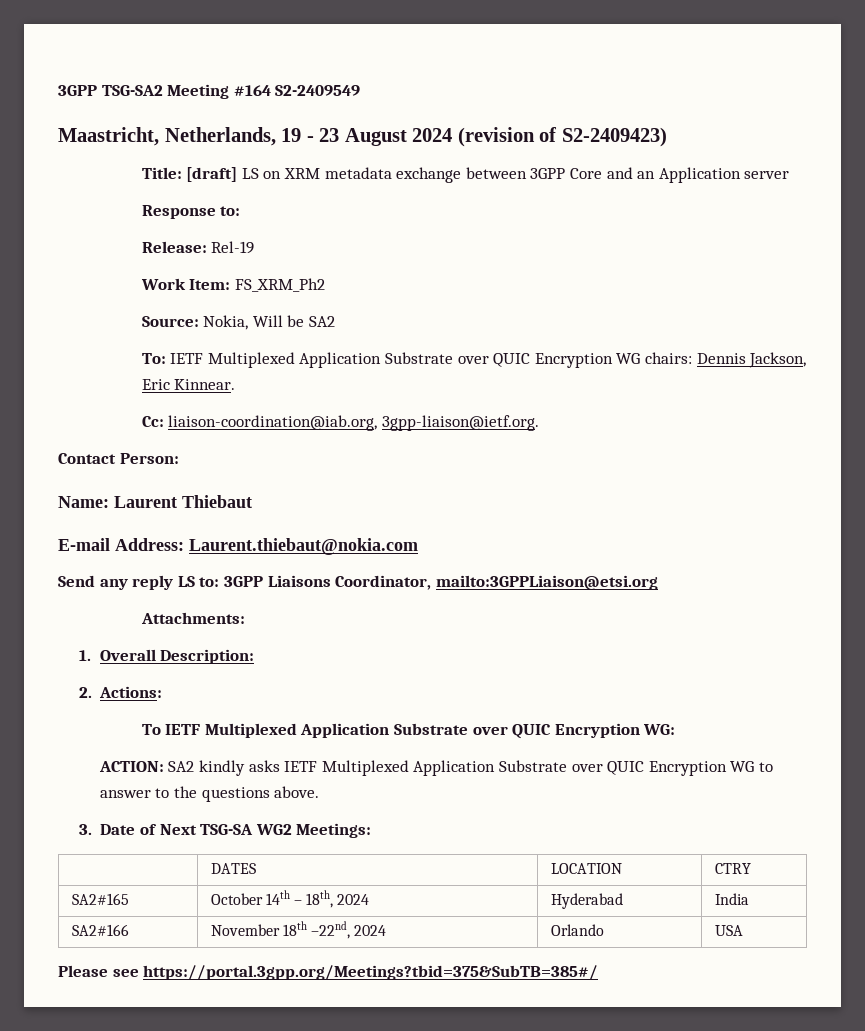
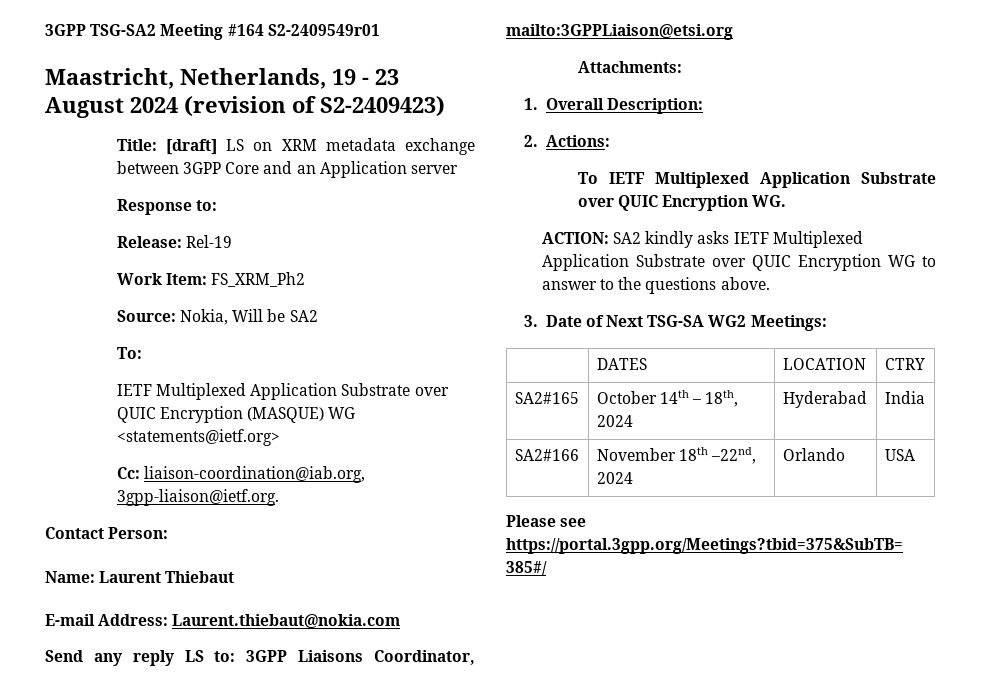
- 3GPP TSG-SA2 Meeting #164 S2-2409549
+ 3GPP TSG-SA2 Meeting #164 S2-2409549r01
- To: IETF Multiplexed Application Substrate over QUIC Encryption WG chairs: Dennis Jackson, Eric Kinnear.
+ To:
+ IETF Multiplexed Application Substrate over QUIC Encryption (MASQUE) WG <statements@ietf.org>
- To IETF Multiplexed Application Substrate over QUIC Encryption WG:
+ To IETF Multiplexed Application Substrate over QUIC Encryption WG.

